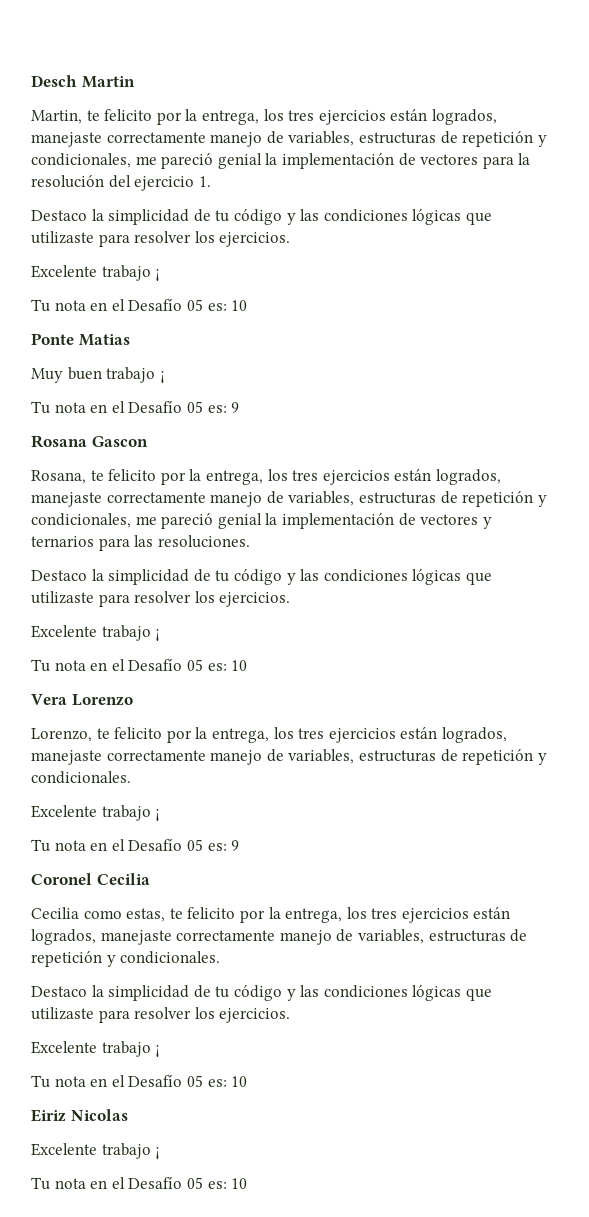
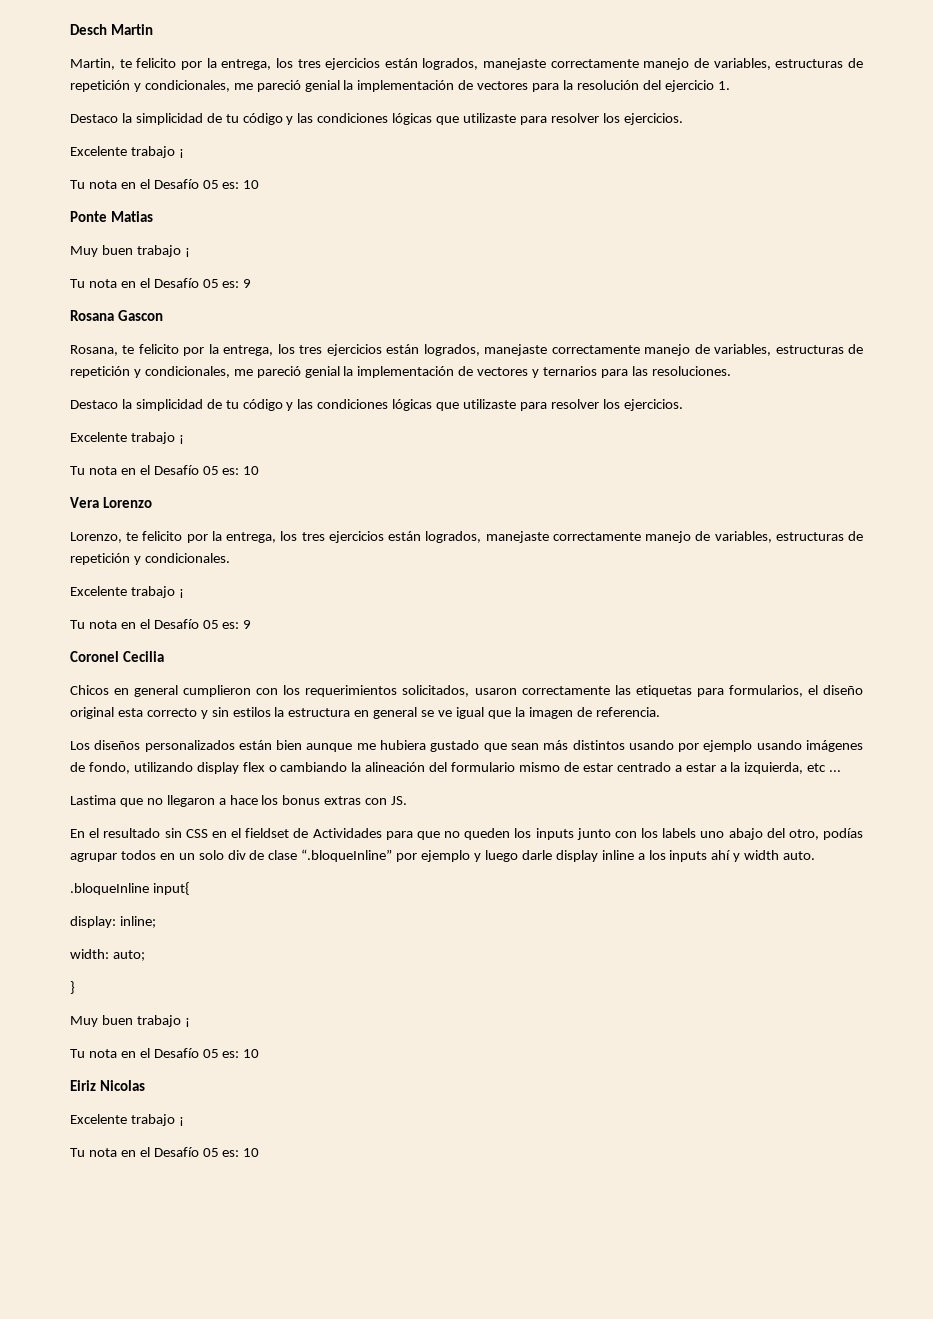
- Cecilia como estas, te felicito por la entrega, los tres ejercicios están logrados, manejaste correctamente manejo de variables, estructuras de repetición y condicionales.
- Destaco la simplicidad de tu código y las condiciones lógicas que utilizaste para resolver los ejercicios.
- Excelente trabajo ¡
+ Chicos en general cumplieron con los requerimientos solicitados, usaron correctamente las etiquetas para formularios, el diseño original esta correcto y sin estilos la estructura en general se ve igual que la imagen de referencia.
+ Los diseños personalizados están bien aunque me hubiera gustado que sean más distintos usando por ejemplo usando imágenes de fondo, utilizando display flex o cambiando la alineación del formulario mismo de estar centrado a estar a la izquierda, etc ...
+ Lastima que no llegaron a hace los bonus extras con JS.
+ En el resultado sin CSS en el fieldset de Actividades para que no queden los inputs junto con los labels uno abajo del otro, podías agrupar todos en un solo div de clase “.bloqueInline” por ejemplo y luego darle display inline a los inputs ahí y width auto.
+ .bloqueInline input{
+ display: inline;
+ width: auto;
+ }
+ Muy buen trabajo ¡

